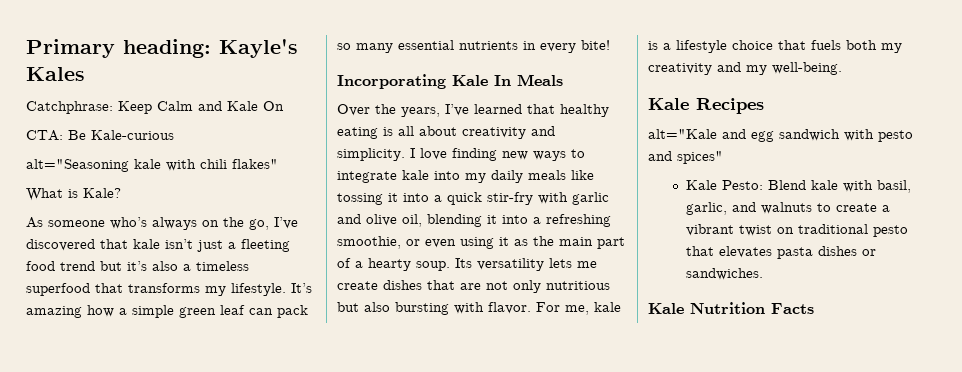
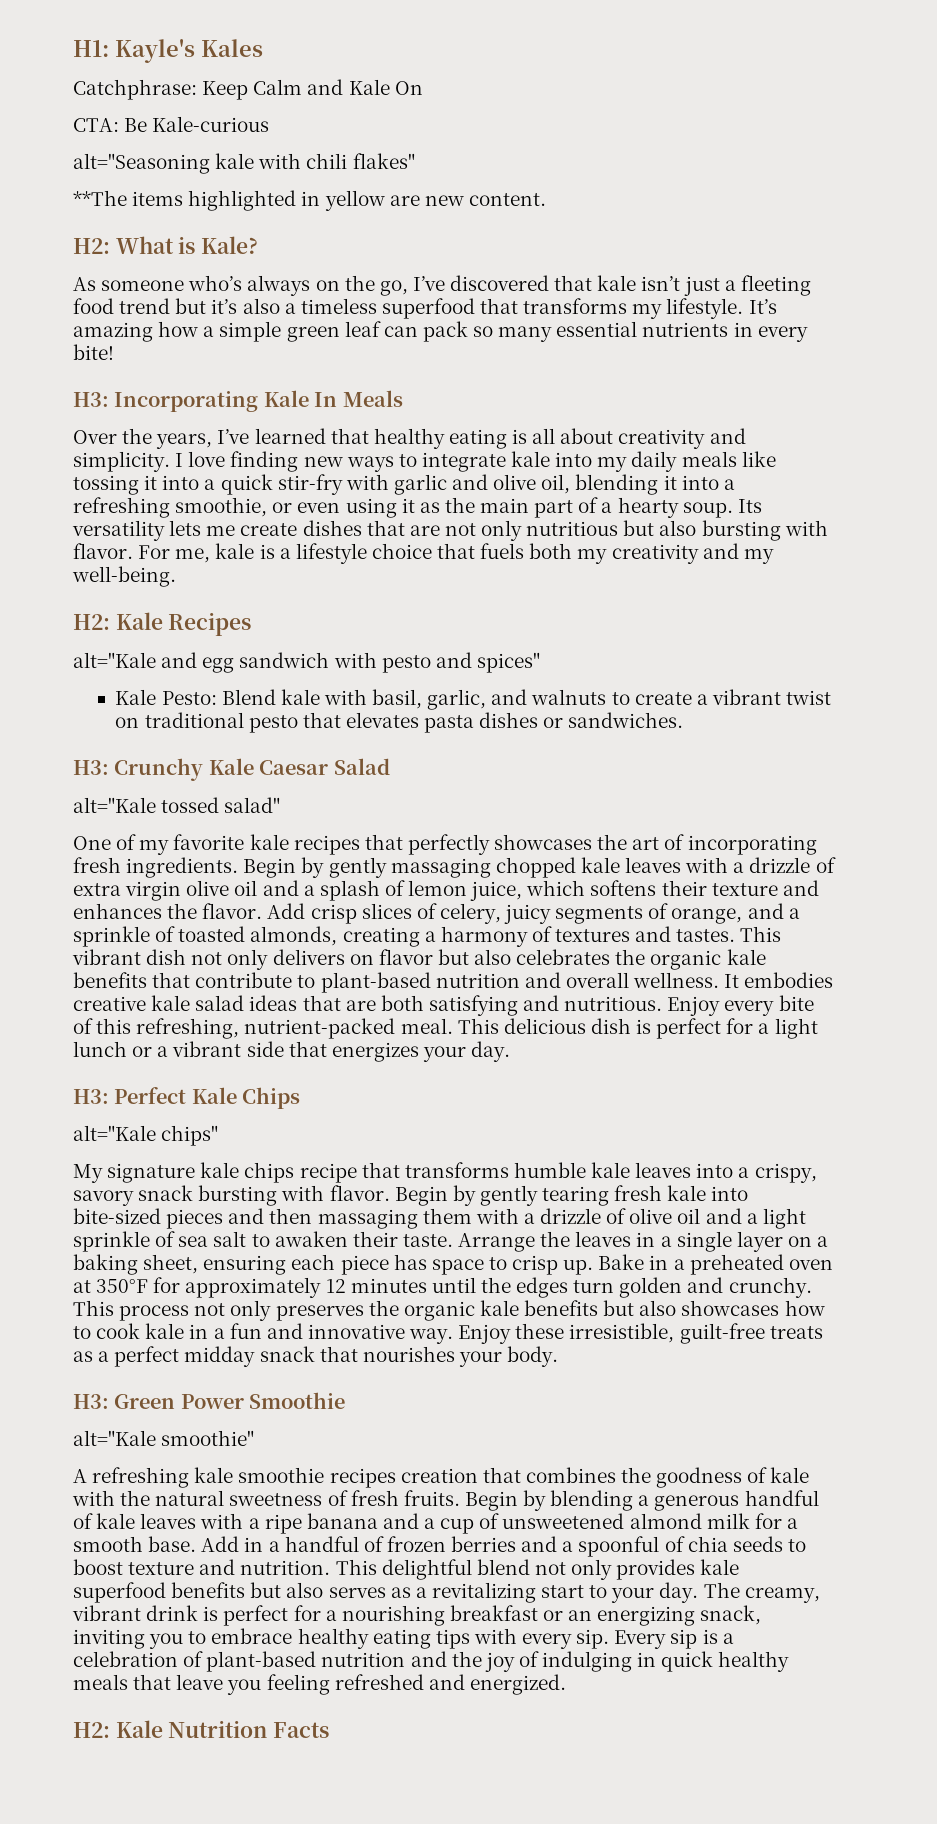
- Primary heading: Kayle's Kales
+ H1: Kayle's Kales
- What is Kale?
+ **The items highlighted in yellow are new content.
+ H2: What is Kale?
- Incorporating Kale In Meals
+ H3: Incorporating Kale In Meals
- Kale Recipes
+ H2: Kale Recipes
- Kale Nutrition Facts
+ H3: Crunchy Kale Caesar Salad
+ alt="Kale tossed salad"
+ One of my favorite kale recipes that perfectly showcases the art of incorporating fresh ingredients. Begin by gently massaging chopped kale leaves with a drizzle of extra virgin olive oil and a splash of lemon juice, which softens their texture and enhances the flavor. Add crisp slices of celery, juicy segments of orange, and a sprinkle of toasted almonds, creating a harmony of textures and tastes. This vibrant dish not only delivers on flavor but also celebrates the organic kale benefits that contribute to plant-based nutrition and overall wellness. It embodies creative kale salad ideas that are both satisfying and nutritious. Enjoy every bite of this refreshing, nutrient-packed meal. This delicious dish is perfect for a light lunch or a vibrant side that energizes your day.
+ H3: Perfect Kale Chips
+ alt="Kale chips"
+ My signature kale chips recipe that transforms humble kale leaves into a crispy, savory snack bursting with flavor. Begin by gently tearing fresh kale into bite-sized pieces and then massaging them with a drizzle of olive oil and a light sprinkle of sea salt to awaken their taste. Arrange the leaves in a single layer on a baking sheet, ensuring each piece has space to crisp up. Bake in a preheated oven at 350°F for approximately 12 minutes until the edges turn golden and crunchy. This process not only preserves the organic kale benefits but also showcases how to cook kale in a fun and innovative way. Enjoy these irresistible, guilt-free treats as a perfect midday snack that nourishes your body.
+ H3: Green Power Smoothie
+ alt="Kale smoothie"
+ A refreshing kale smoothie recipes creation that combines the goodness of kale with the natural sweetness of fresh fruits. Begin by blending a generous handful of kale leaves with a ripe banana and a cup of unsweetened almond milk for a smooth base. Add in a handful of frozen berries and a spoonful of chia seeds to boost texture and nutrition. This delightful blend not only provides kale superfood benefits but also serves as a revitalizing start to your day. The creamy, vibrant drink is perfect for a nourishing breakfast or an energizing snack, inviting you to embrace healthy eating tips with every sip. Every sip is a celebration of plant-based nutrition and the joy of indulging in quick healthy meals that leave you feeling refreshed and energized.
+ H2: Kale Nutrition Facts

